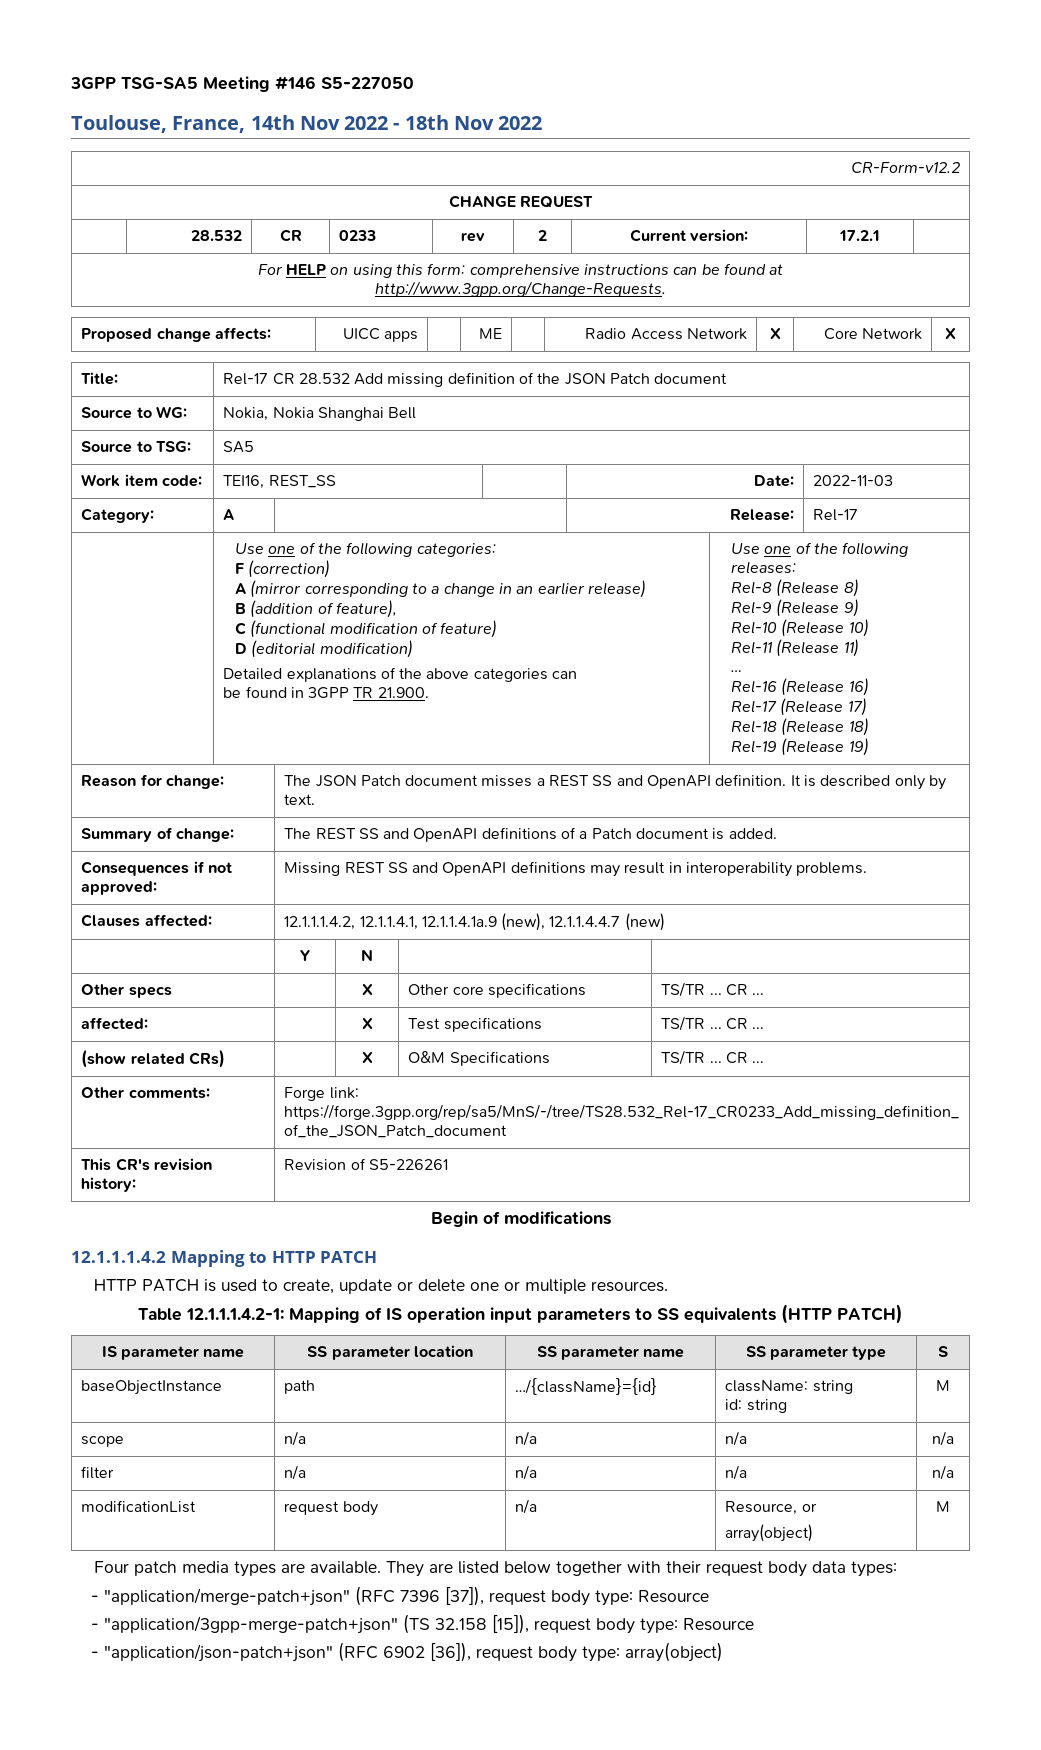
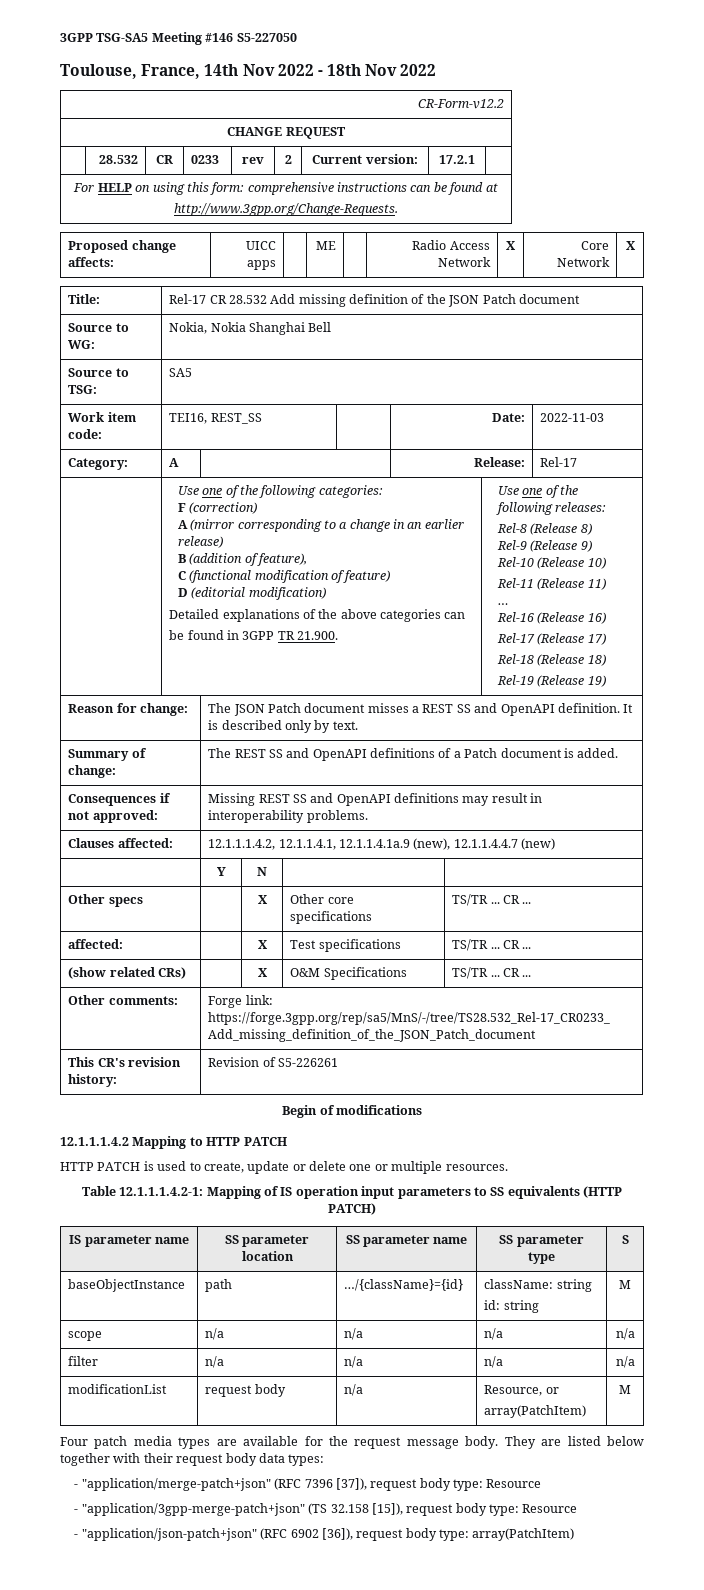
  modificationList | request body | n/a | Resource, or
- array(object) | M
+ array(PatchItem) | M
- Four patch media types are available.
+ Four patch media types are available for the request message body.
- - "application/json-patch+json" (RFC 6902 [36]), request body type: array(object)
+ - "application/json-patch+json" (RFC 6902 [36]), request body type: array(PatchItem)

